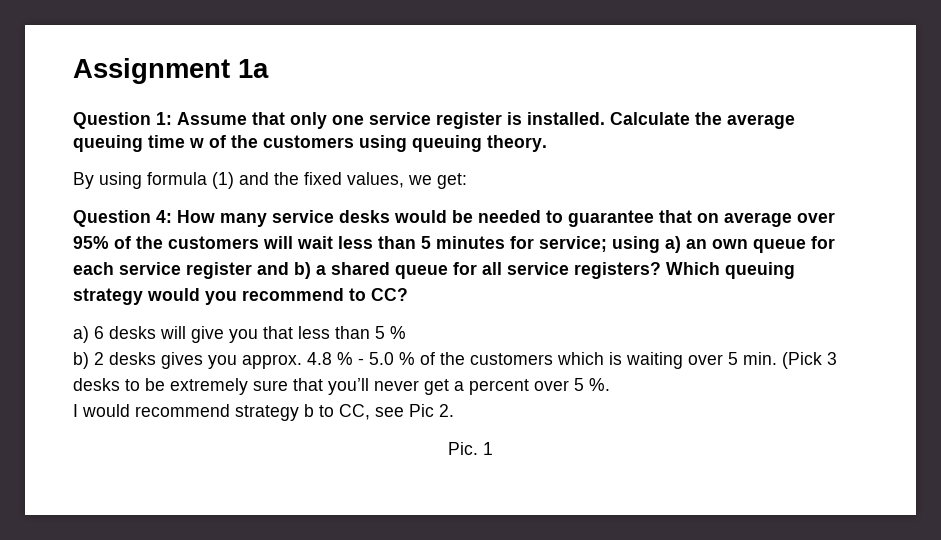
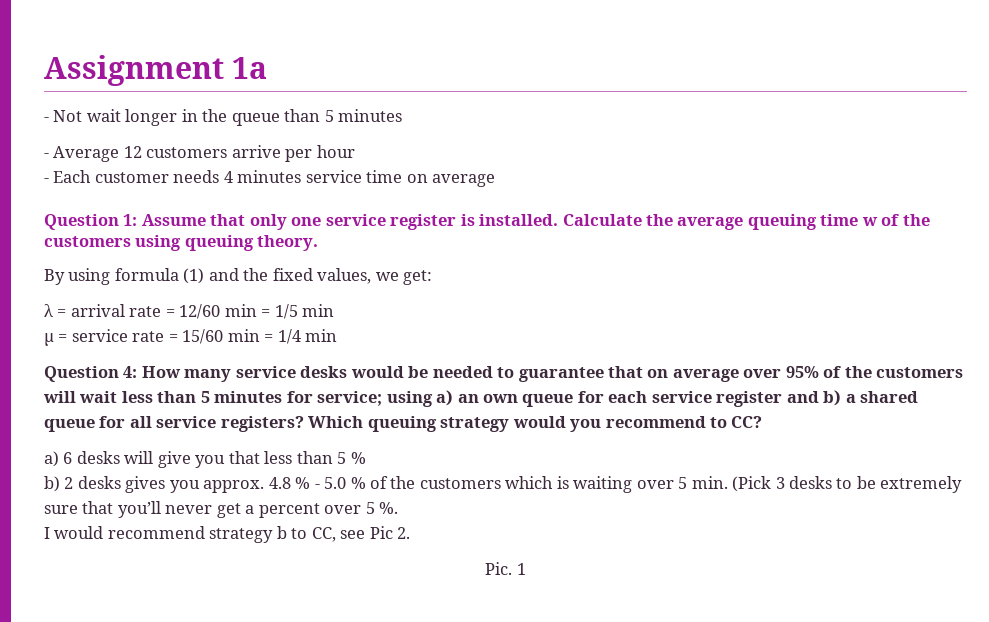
+ - Not wait longer in the queue than 5 minutes
+ - Average 12 customers arrive per hour
+ - Each customer needs 4 minutes service time on average
+ λ = arrival rate = 12/60 min = 1/5 min
+ μ = service rate = 15/60 min = 1/4 min

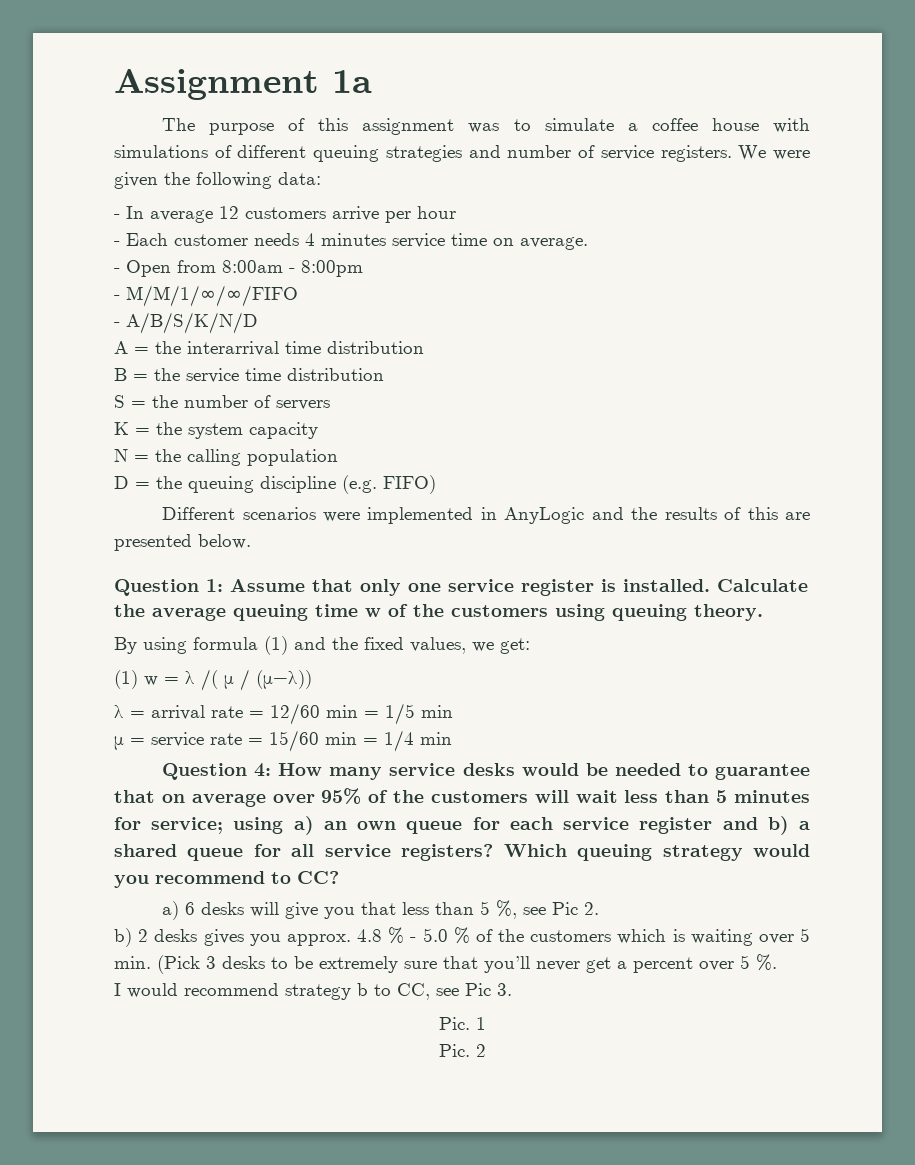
- - Not wait longer in the queue than 5 minutes
- - Average 12 customers arrive per hour
+ The purpose of this assignment was to simulate a coffee house with simulations of different queuing strategies and number of service registers. We were given the following data:
+ - In average 12 customers arrive per hour
- - Each customer needs 4 minutes service time on average
+ - Each customer needs 4 minutes service time on average.
+ - Open from 8:00am - 8:00pm
+ - M/M/1/∞/∞/FIFO
+ - A/B/S/K/N/D
+ A = the interarrival time distribution
+ B = the service time distribution
+ S = the number of servers
+ K = the system capacity
+ N = the calling population
+ D = the queuing discipline (e.g. FIFO)
+ Different scenarios were implemented in AnyLogic and the results of this are presented below.
+ (1) w = λ /( μ / (μ−λ))
- a) 6 desks will give you that less than 5 %
+ a) 6 desks will give you that less than 5 %, see Pic 2.
- I would recommend strategy b to CC, see Pic 2.
+ I would recommend strategy b to CC, see Pic 3.
+ Pic. 2

